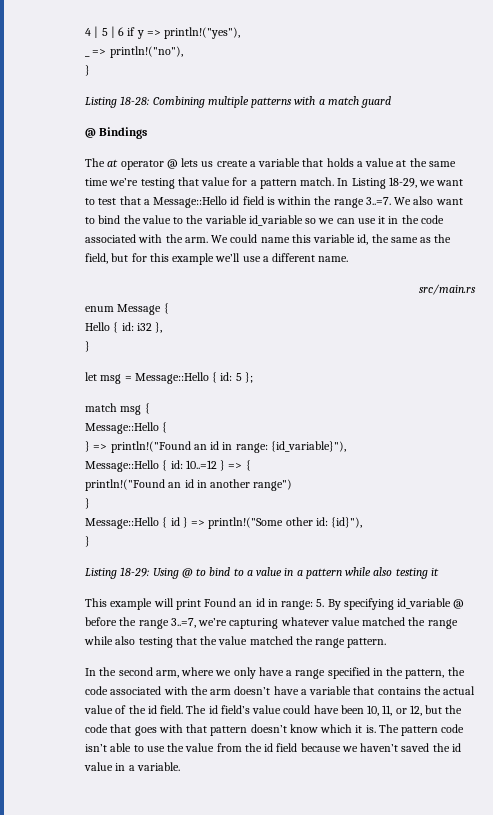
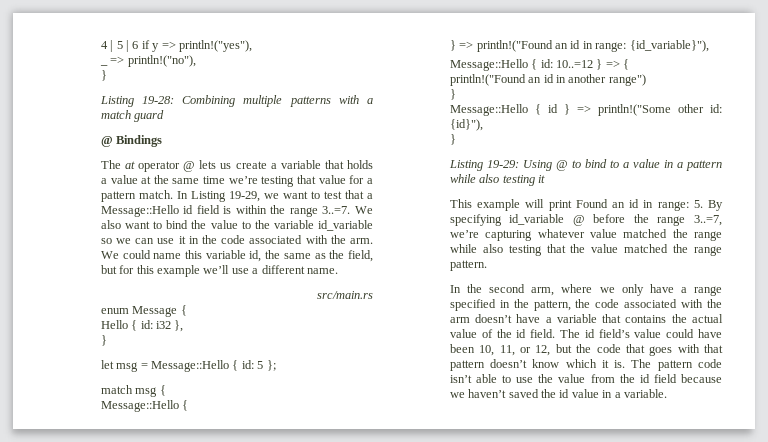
- Listing 18-28: Combining multiple patterns with a match guard
+ Listing 19-28: Combining multiple patterns with a match guard
- In Listing 18-29, we want to test that a Message::Hello id field is within the range 3..=7. We also want to bind the value to the variable id_variable so we can use it in the code associated with the arm.
+ In Listing 19-29, we want to test that a Message::Hello id field is within the range 3..=7. We also want to bind the value to the variable id_variable so we can use it in the code associated with the arm.
- Listing 18-29: Using @ to bind to a value in a pattern while also testing it
+ Listing 19-29: Using @ to bind to a value in a pattern while also testing it

